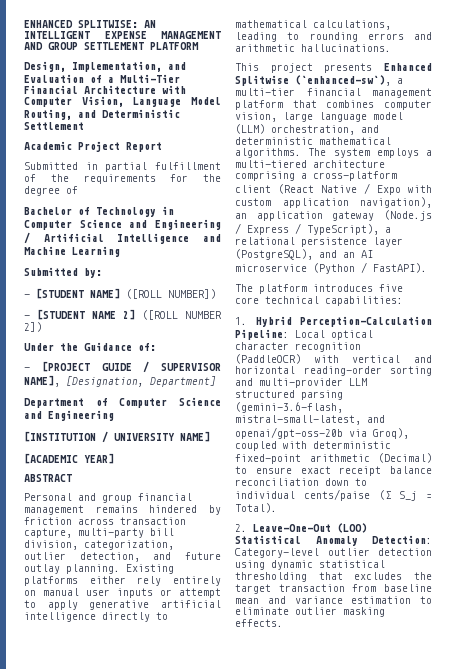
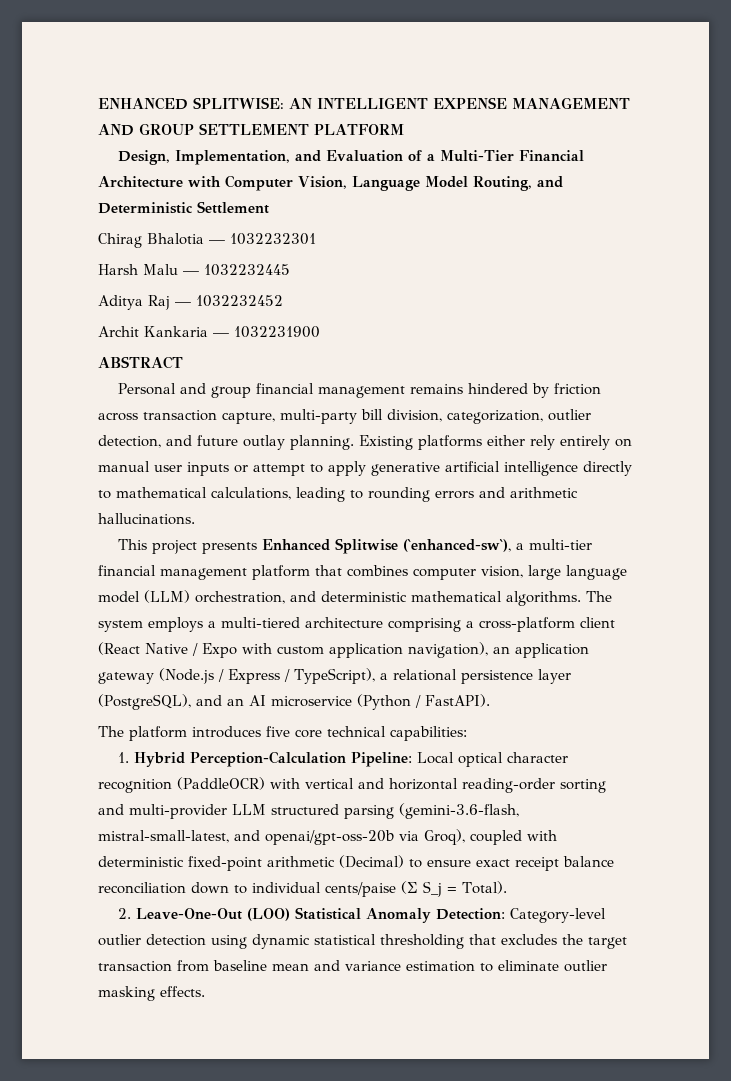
- Academic Project Report
- Submitted in partial fulfillment of the requirements for the degree of
- Bachelor of Technology in Computer Science and Engineering / Artificial Intelligence and Machine Learning
- Submitted by:
- - [STUDENT NAME] ([ROLL NUMBER])
- - [STUDENT NAME 2] ([ROLL NUMBER 2])
- Under the Guidance of:
- - [PROJECT GUIDE / SUPERVISOR NAME], [Designation, Department]
- Department of Computer Science and Engineering
- [INSTITUTION / UNIVERSITY NAME]
- [ACADEMIC YEAR]
+ Chirag Bhalotia — 1032232301
+ Harsh Malu — 1032232445
+ Aditya Raj — 1032232452
+ Archit Kankaria — 1032231900

